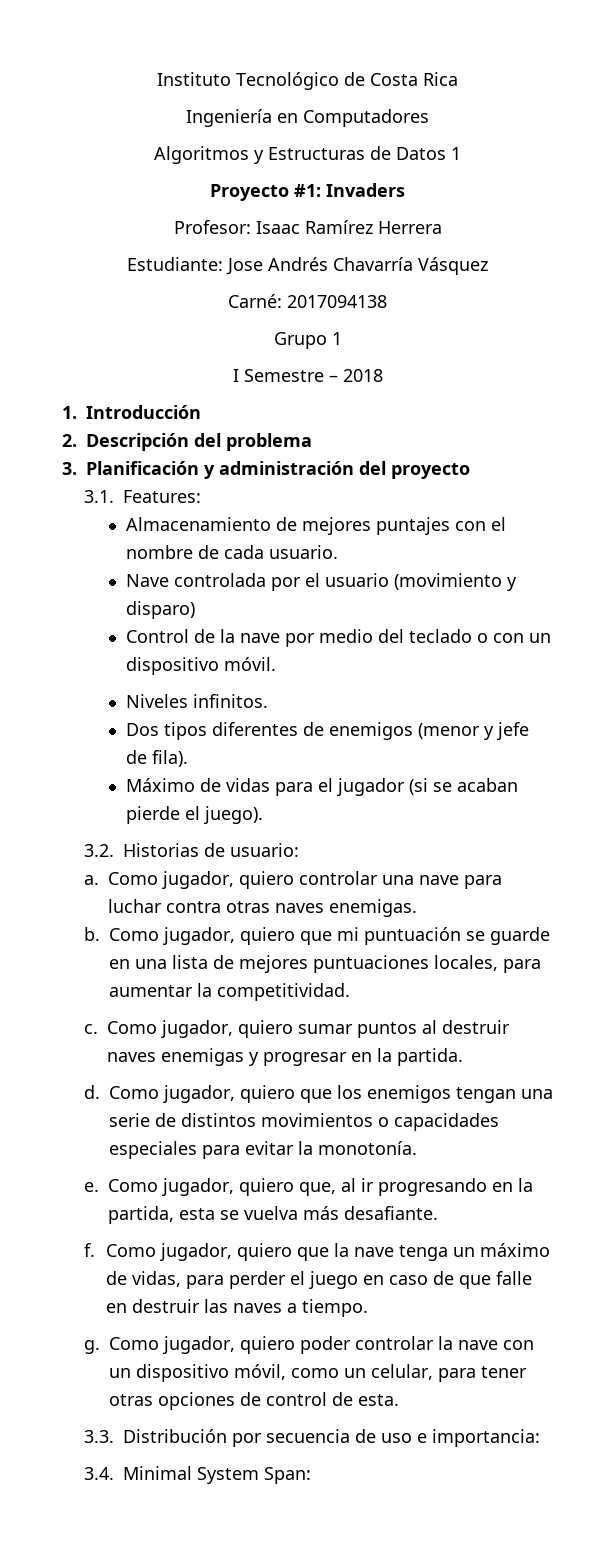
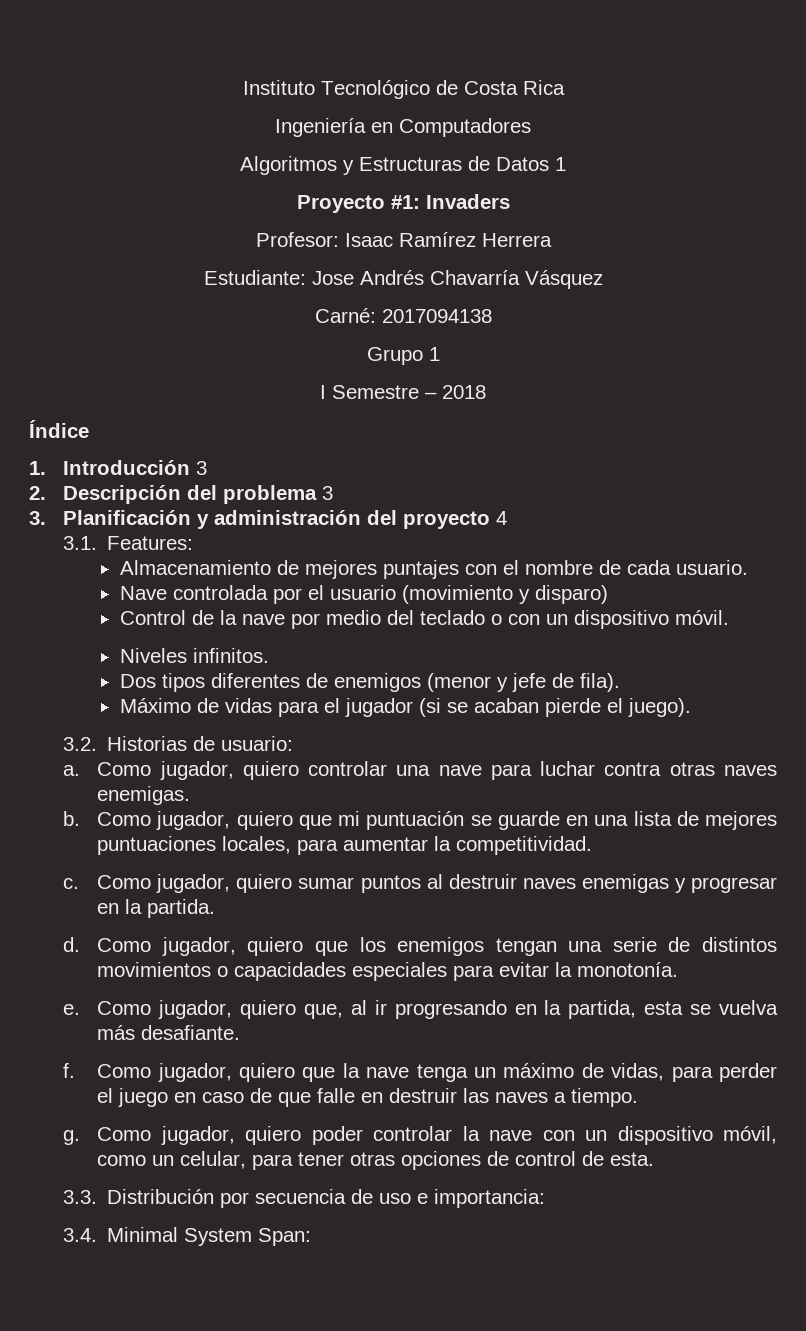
+ Índice
- 1. Introducción
+ 1. Introducción 3
- 2. Descripción del problema
+ 2. Descripción del problema 3
- 3. Planificación y administración del proyecto
+ 3. Planificación y administración del proyecto 4

